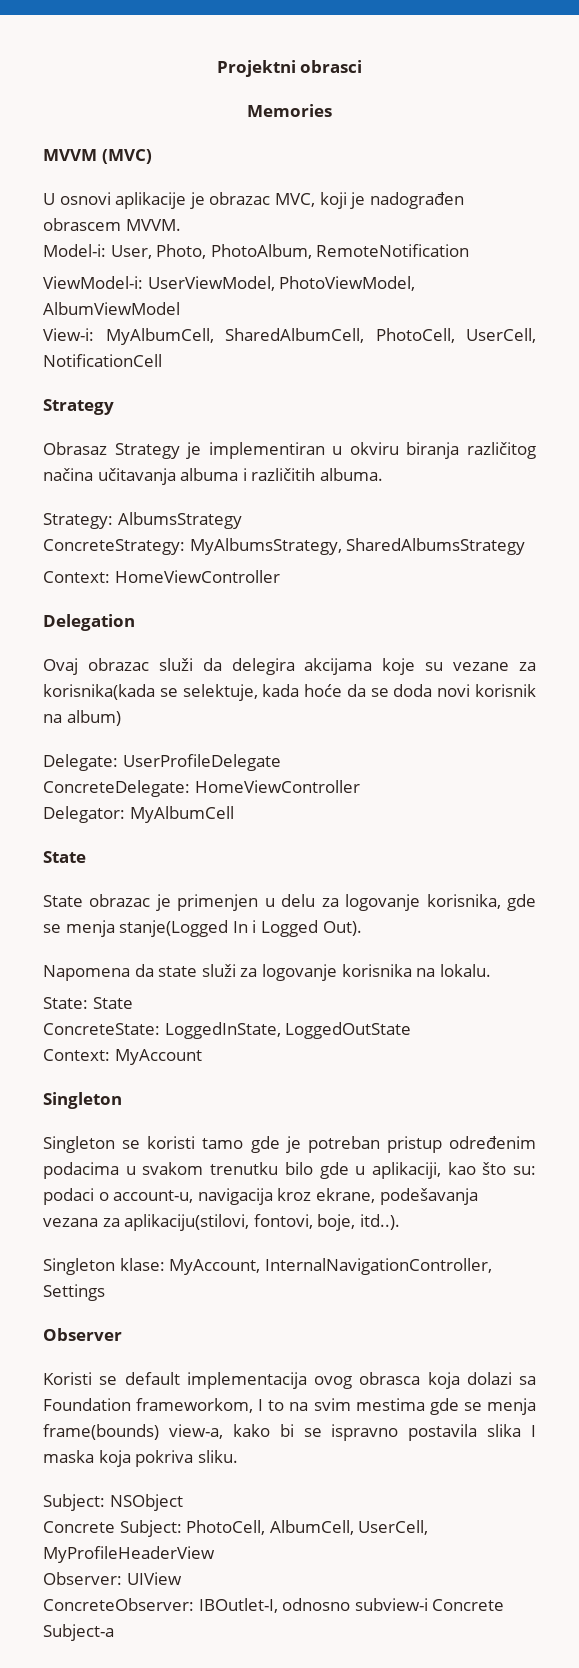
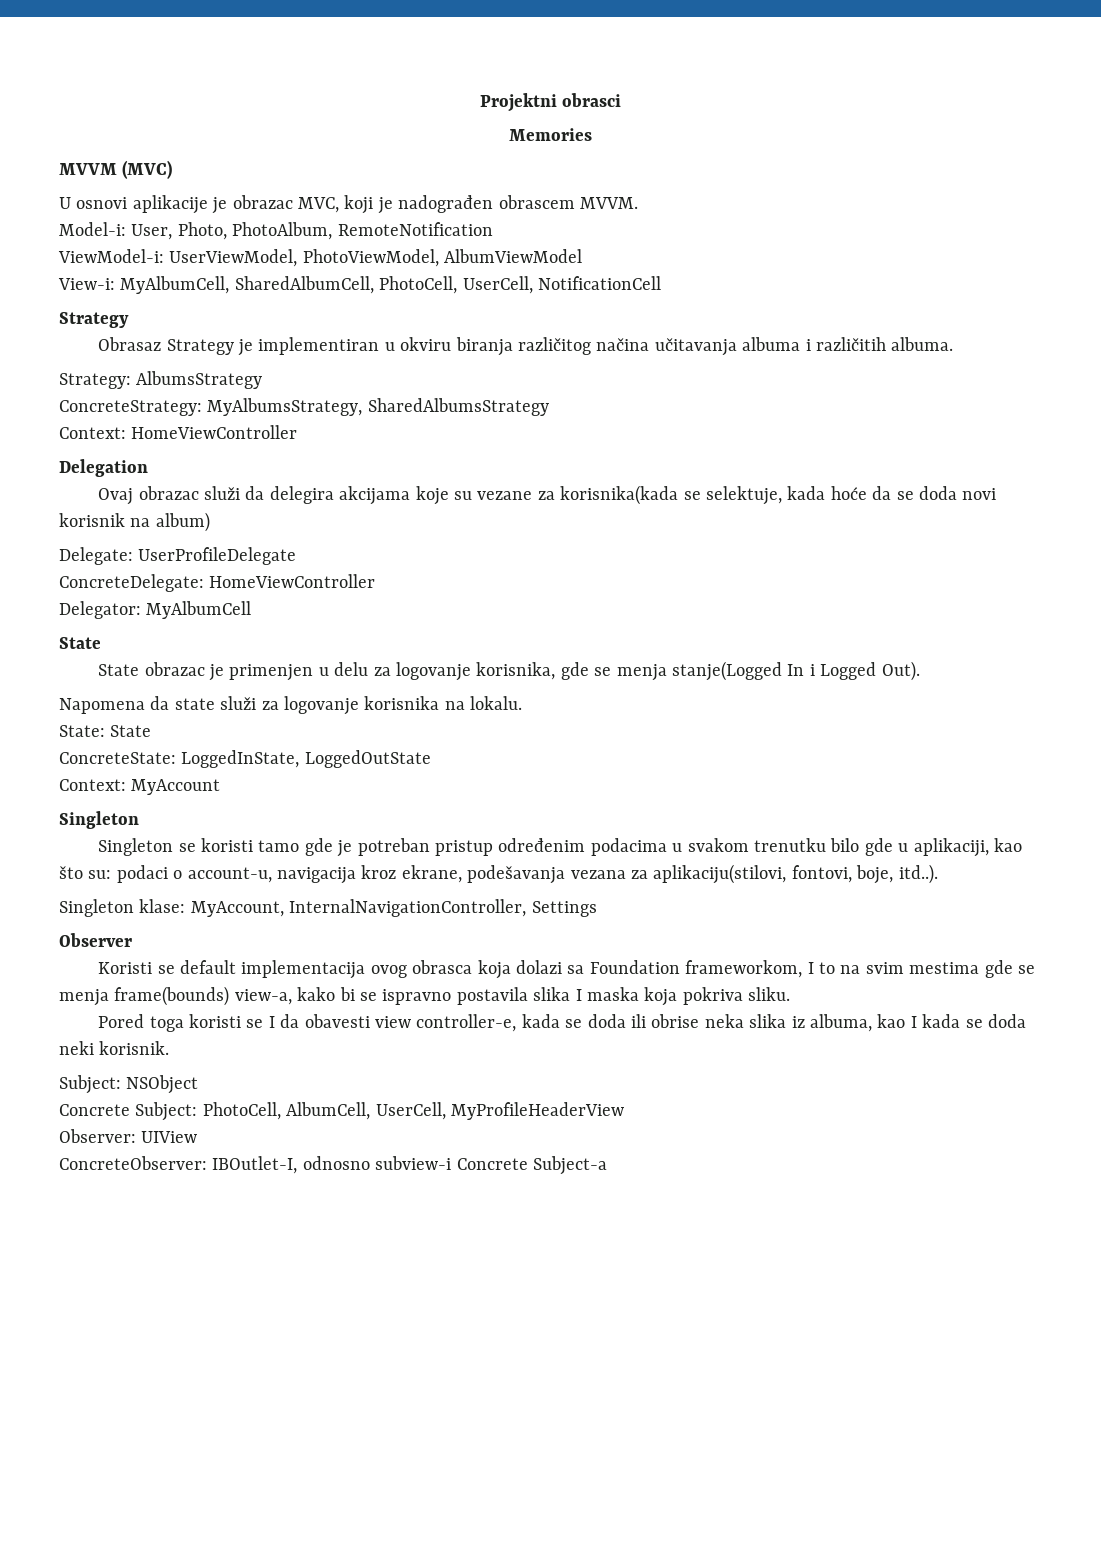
+ Pored toga koristi se I da obavesti view controller-e, kada se doda ili obrise neka slika iz albuma, kao I kada se doda neki korisnik.

